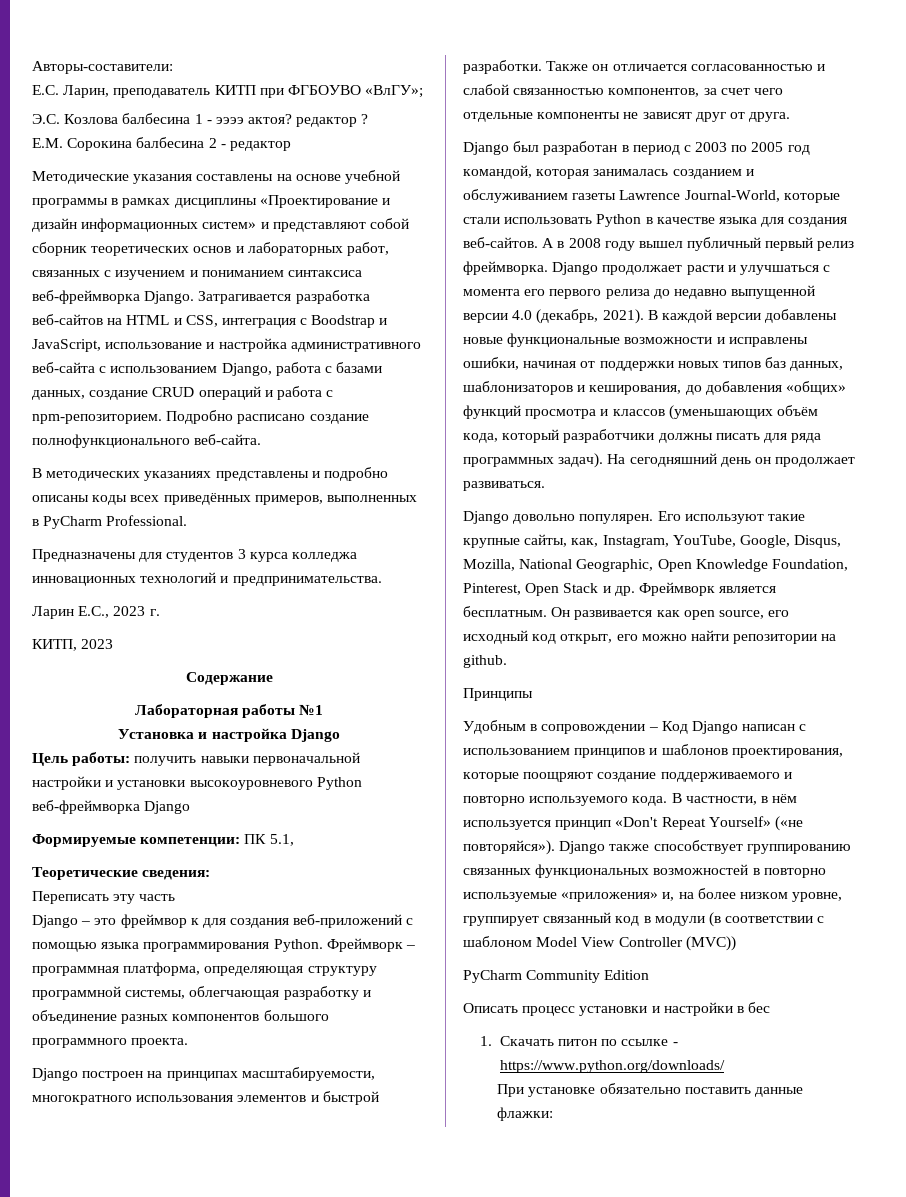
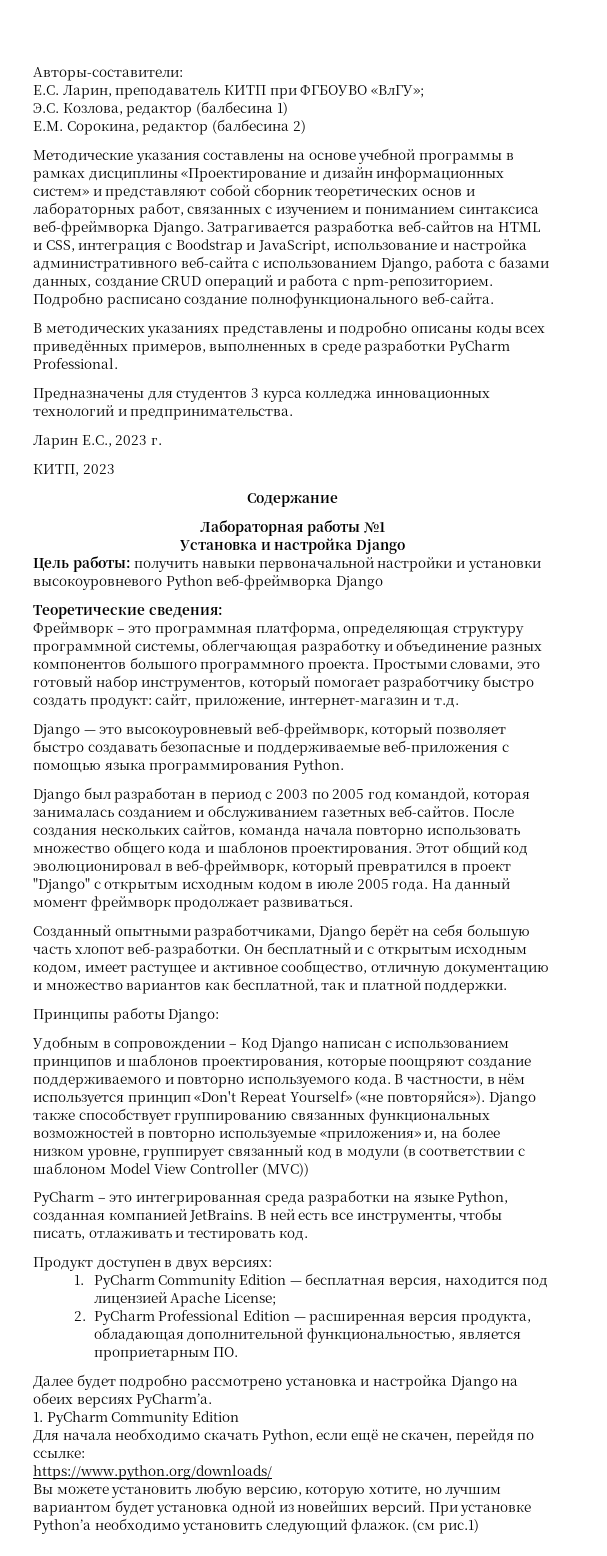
- Э.С. Козлова балбесина 1 - ээээ актоя? редактор ?
- Е.М. Сорокина балбесина 2 - редактор
+ Э.С. Козлова, редактор (балбесина 1)
+ Е.М. Сорокина, редактор (балбесина 2)
- В методических указаниях представлены и подробно описаны коды всех приведённых примеров, выполненных в PyCharm Professional.
+ В методических указаниях представлены и подробно описаны коды всех приведённых примеров, выполненных в среде разработки PyCharm Professional.
- Формируемые компетенции: ПК 5.1,
  Теоретические сведения:
- Переписать эту часть
- Django – это фреймвор к для создания веб-приложений с помощью языка программирования Python. Фреймворк – программная платформа, определяющая структуру программной системы, облегчающая разработку и объединение разных компонентов большого программного проекта.
- Django построен на принципах масштабируемости, многократного использования элементов и быстрой разработки. Также он отличается согласованностью и слабой связанностью компонентов, за счет чего отдельные компоненты не зависят друг от друга.
+ Фреймворк – это программная платформа, определяющая структуру программной системы, облегчающая разработку и объединение разных компонентов большого программного проекта. Простыми словами, это готовый набор инструментов, который помогает разработчику быстро создать продукт: сайт, приложение, интернет-магазин и т.д.
+ Django — это высокоуровневый веб-фреймворк, который позволяет быстро создавать безопасные и поддерживаемые веб-приложения с помощью языка программирования Python.
- Django был разработан в период с 2003 по 2005 год командой, которая занималась созданием и обслуживанием газеты Lawrence Journal-World, которые стали использовать Python в качестве языка для создания веб-сайтов. А в 2008 году вышел публичный первый релиз фреймворка. Django продолжает расти и улучшаться с момента его первого релиза до недавно выпущенной версии 4.0 (декабрь, 2021). В каждой версии добавлены новые функциональные возможности и исправлены ошибки, начиная от поддержки новых типов баз данных, шаблонизаторов и кеширования, до добавления «общих» функций просмотра и классов (уменьшающих объём кода, который разработчики должны писать для ряда программных задач). На сегодняшний день он продолжает развиваться.
- Django довольно популярен. Его используют такие крупные сайты, как, Instagram, YouTube, Google, Disqus, Mozilla, National Geographic, Open Knowledge Foundation, Pinterest, Open Stack и др. Фреймворк является бесплатным. Он развивается как open source, его исходный код открыт, его можно найти репозитории на github.
+ Django был разработан в период с 2003 по 2005 год командой, которая занималась созданием и обслуживанием газетных веб-сайтов. После создания нескольких сайтов, команда начала повторно использовать множество общего кода и шаблонов проектирования. Этот общий код эволюционировал в веб-фреймворк, который превратился в проект "Django" с открытым исходным кодом в июле 2005 года. На данный момент фреймворк продолжает развиваться.
+ Созданный опытными разработчиками, Django берёт на себя большую часть хлопот веб-разработки. Он бесплатный и с открытым исходным кодом, имеет растущее и активное сообщество, отличную документацию и множество вариантов как бесплатной, так и платной поддержки.
- Принципы
+ Принципы работы Django:
- PyCharm Community Edition
- Описать процесс установки и настройки в бес
- 1. Скачать питон по ссылке - https://www.python.org/downloads/
- При установке обязательно поставить данные флажки:
+ PyCharm – это интегрированная среда разработки на языке Python, созданная компанией JetBrains. В ней есть все инструменты, чтобы писать, отлаживать и тестировать код.
+ Продукт доступен в двух версиях:
+ 1. PyCharm Community Edition — бесплатная версия, находится под лицензией Apache License;
+ 2. PyCharm Professional Edition — расширенная версия продукта, обладающая дополнительной функциональностью, является проприетарным ПО.
+ Далее будет подробно рассмотрено установка и настройка Django на обеих версиях PyCharm’а.
+ 1. PyCharm Community Edition
+ Для начала необходимо скачать Python, если ещё не скачен, перейдя по ссылке:
+ https://www.python.org/downloads/
+ Вы можете установить любую версию, которую хотите, но лучшим вариантом будет установка одной из новейших версий. При установке Python’a необходимо установить следующий флажок. (см рис.1)

